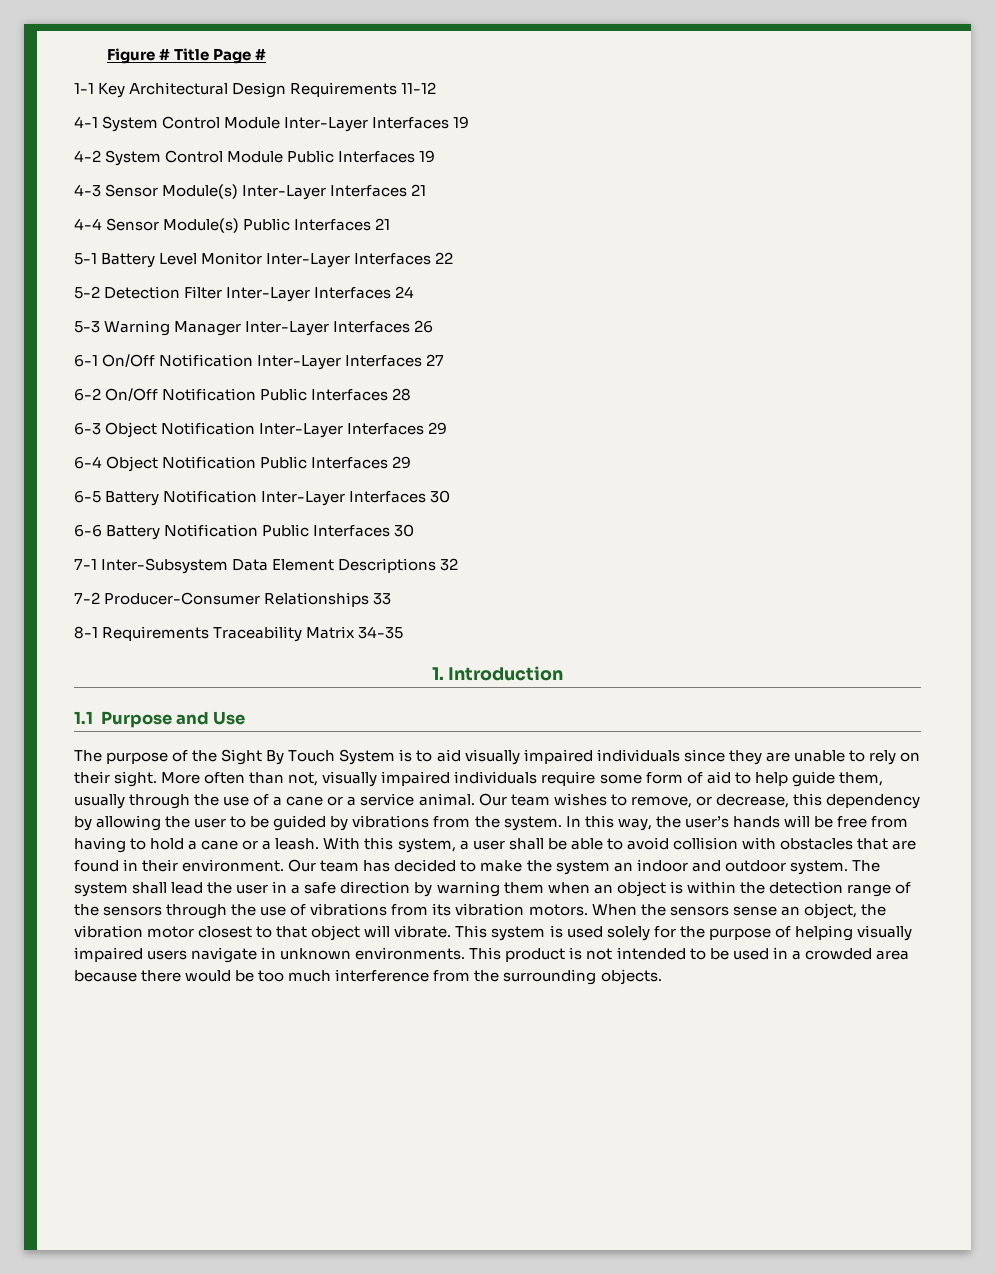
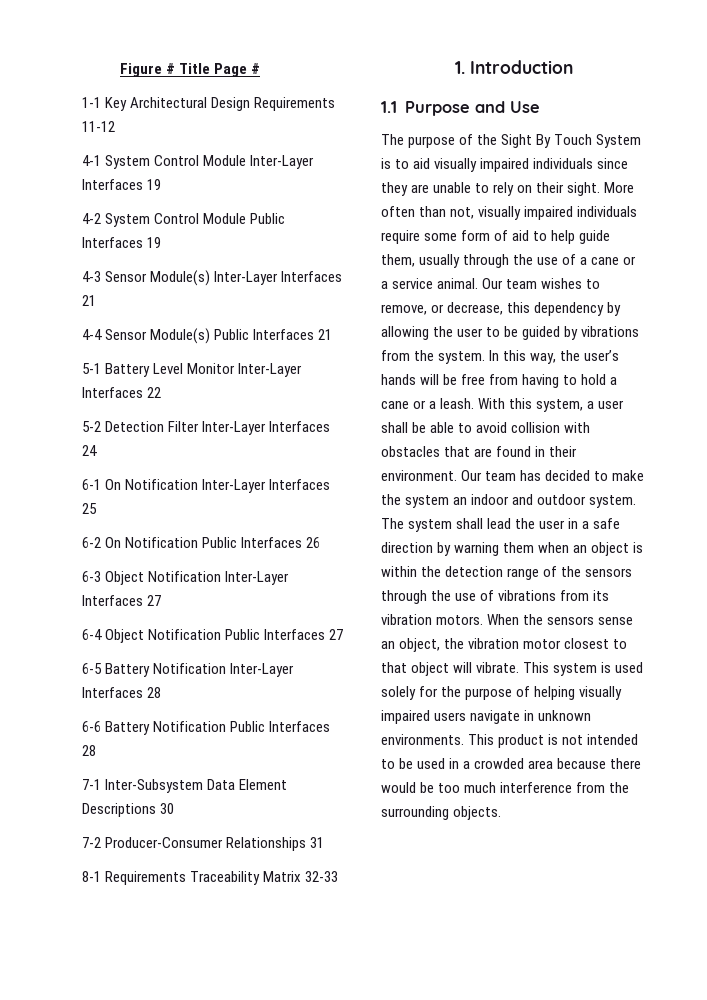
- 5-3 Warning Manager Inter-Layer Interfaces 26
- 6-1 On/Off Notification Inter-Layer Interfaces 27
+ 6-1 On Notification Inter-Layer Interfaces 25
- 6-2 On/Off Notification Public Interfaces 28
+ 6-2 On Notification Public Interfaces 26
- 6-3 Object Notification Inter-Layer Interfaces 29
+ 6-3 Object Notification Inter-Layer Interfaces 27
- 6-4 Object Notification Public Interfaces 29
+ 6-4 Object Notification Public Interfaces 27
- 6-5 Battery Notification Inter-Layer Interfaces 30
+ 6-5 Battery Notification Inter-Layer Interfaces 28
- 6-6 Battery Notification Public Interfaces 30
+ 6-6 Battery Notification Public Interfaces 28
- 7-1 Inter-Subsystem Data Element Descriptions 32
+ 7-1 Inter-Subsystem Data Element Descriptions 30
- 7-2 Producer-Consumer Relationships 33
+ 7-2 Producer-Consumer Relationships 31
- 8-1 Requirements Traceability Matrix 34-35
+ 8-1 Requirements Traceability Matrix 32-33

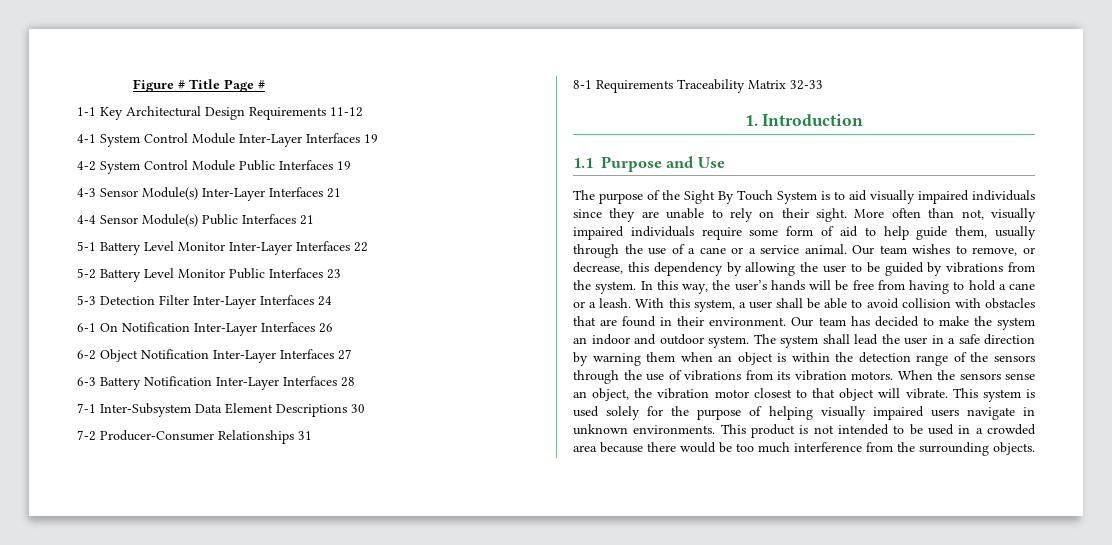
- 5-2 Detection Filter Inter-Layer Interfaces 24
+ 5-2 Battery Level Monitor Public Interfaces 23
+ 5-3 Detection Filter Inter-Layer Interfaces 24
- 6-1 On Notification Inter-Layer Interfaces 25
+ 6-1 On Notification Inter-Layer Interfaces 26
- 6-2 On Notification Public Interfaces 26
- 6-3 Object Notification Inter-Layer Interfaces 27
+ 6-2 Object Notification Inter-Layer Interfaces 27
- 6-4 Object Notification Public Interfaces 27
- 6-5 Battery Notification Inter-Layer Interfaces 28
+ 6-3 Battery Notification Inter-Layer Interfaces 28
- 6-6 Battery Notification Public Interfaces 28

